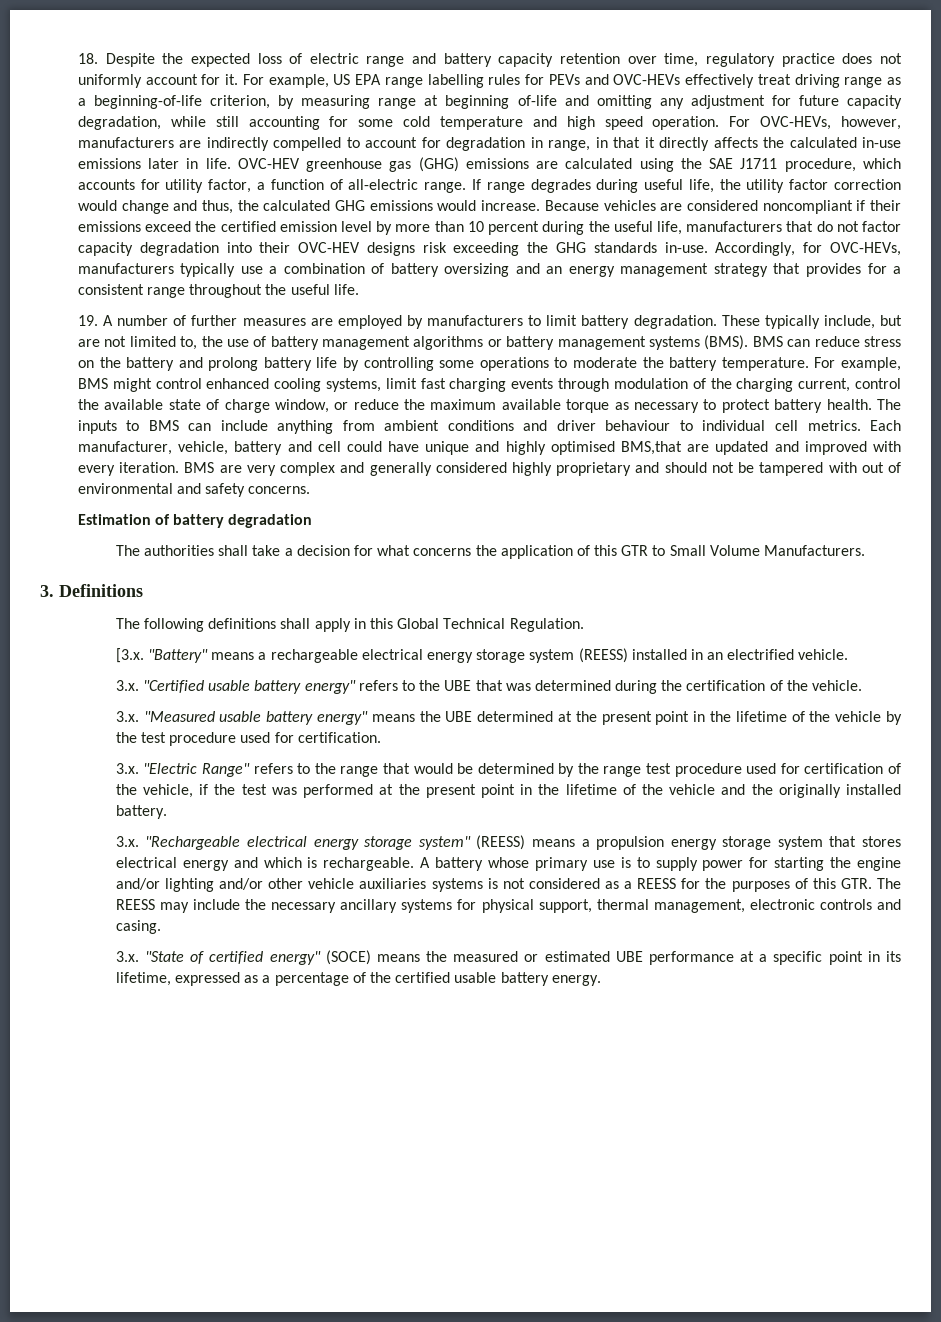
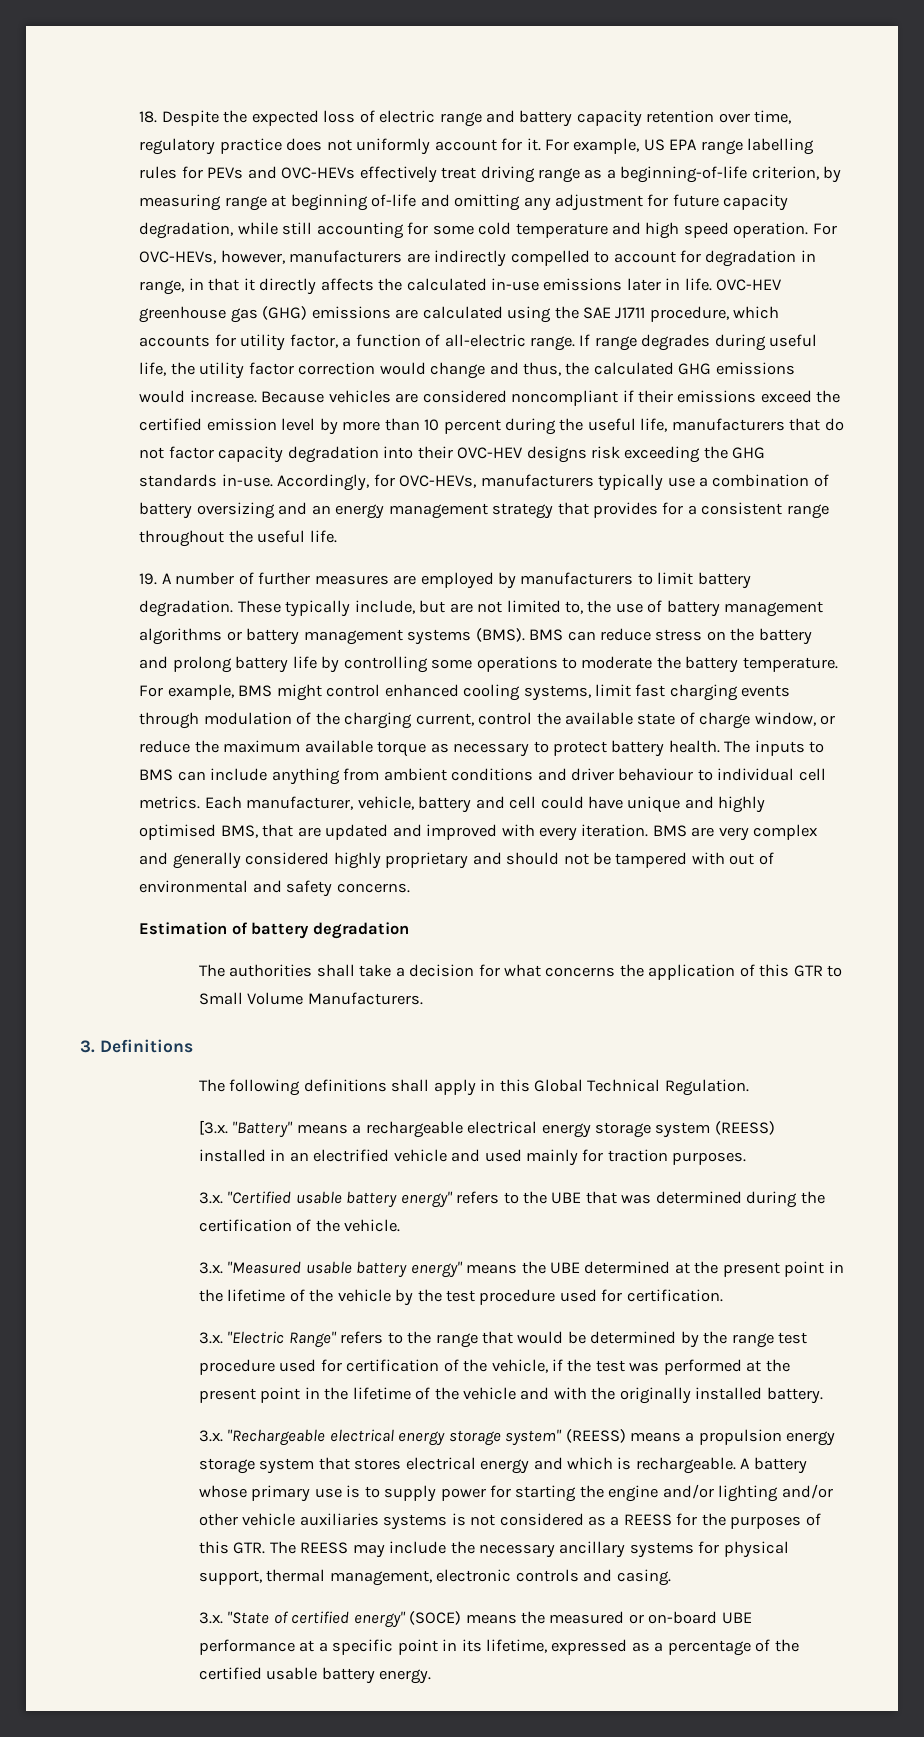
- Each manufacturer, vehicle, battery and cell could have unique and highly optimised BMS,that are updated and improved with every iteration.
+ Each manufacturer, vehicle, battery and cell could have unique and highly optimised BMS, that are updated and improved with every iteration.
- [3.x. "Battery" means a rechargeable electrical energy storage system (REESS) installed in an electrified vehicle.
+ [3.x. "Battery" means a rechargeable electrical energy storage system (REESS) installed in an electrified vehicle and used mainly for traction purposes.
- 3.x. "Electric Range" refers to the range that would be determined by the range test procedure used for certification of the vehicle, if the test was performed at the present point in the lifetime of the vehicle and the originally installed battery.
+ 3.x. "Electric Range" refers to the range that would be determined by the range test procedure used for certification of the vehicle, if the test was performed at the present point in the lifetime of the vehicle and with the originally installed battery.
- 3.x. "State of certified energy" (SOCE) means the measured or estimated UBE performance at a specific point in its lifetime, expressed as a percentage of the certified usable battery energy.
+ 3.x. "State of certified energy" (SOCE) means the measured or on-board UBE performance at a specific point in its lifetime, expressed as a percentage of the certified usable battery energy.

